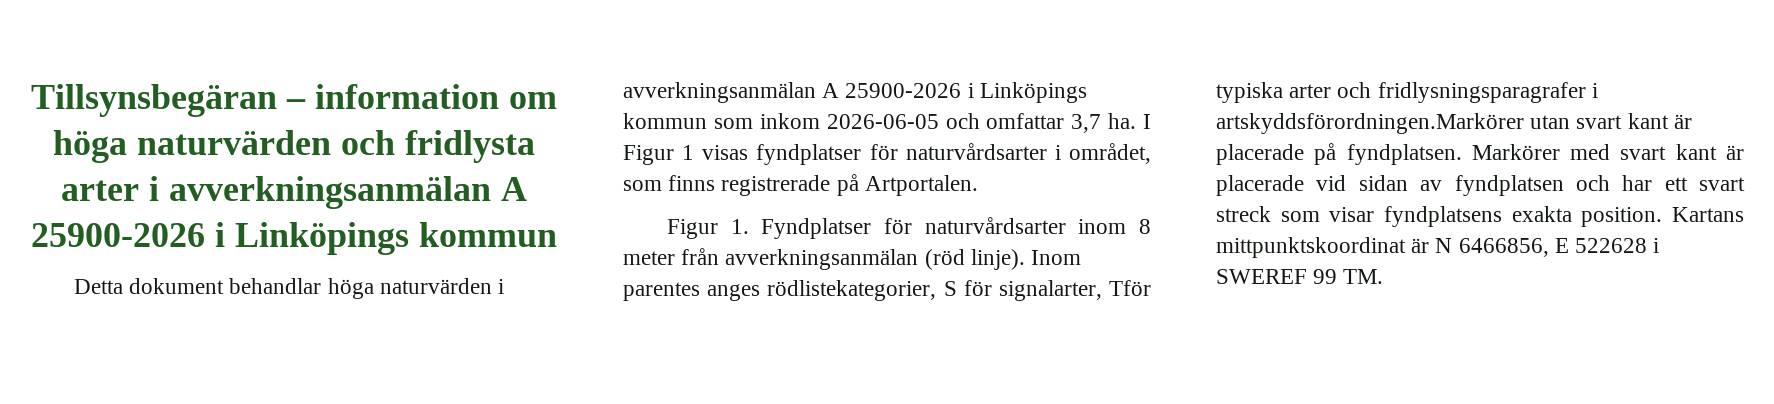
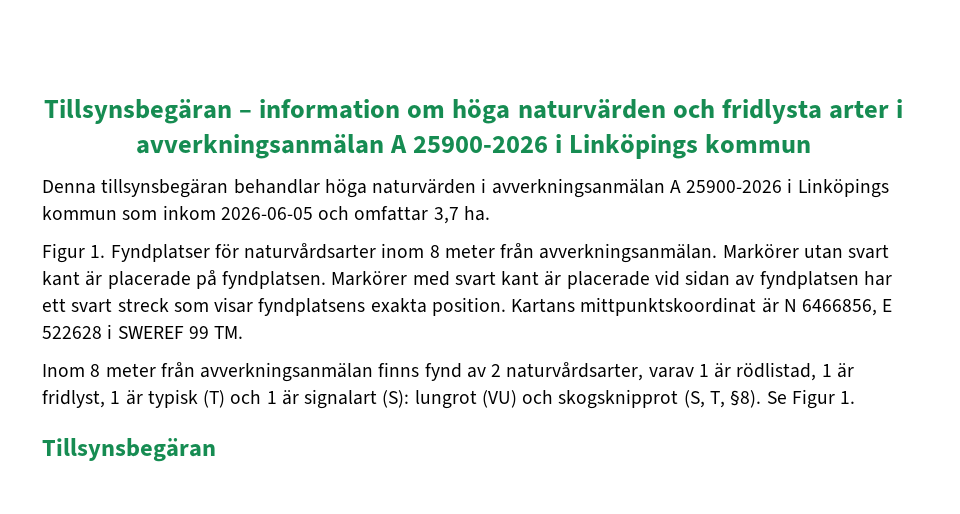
- Detta dokument behandlar höga naturvärden i avverkningsanmälan A 25900-2026 i Linköpings kommun som inkom 2026-06-05 och omfattar 3,7 ha. I Figur 1 visas fyndplatser för naturvårdsarter i området, som finns registrerade på Artportalen.
+ Denna tillsynsbegäran behandlar höga naturvärden i avverkningsanmälan A 25900-2026 i Linköpings kommun som inkom 2026-06-05 och omfattar 3,7 ha.
- Figur 1. Fyndplatser för naturvårdsarter inom 8 meter från avverkningsanmälan (röd linje). Inom parentes anges rödlistekategorier, S för signalarter, Tför typiska arter och fridlysningsparagrafer i artskyddsförordningen.Markörer utan svart kant är placerade på fyndplatsen.
+ Figur 1. Fyndplatser för naturvårdsarter inom 8 meter från avverkningsanmälan. Markörer utan svart kant är placerade på fyndplatsen.
- Markörer med svart kant är placerade vid sidan av fyndplatsen och har ett svart streck som visar fyndplatsens exakta position.
+ Markörer med svart kant är placerade vid sidan av fyndplatsen har ett svart streck som visar fyndplatsens exakta position.
+ Inom 8 meter från avverkningsanmälan finns fynd av 2 naturvårdsarter, varav 1 är rödlistad, 1 är fridlyst, 1 är typisk (T) och 1 är signalart (S): lungrot (VU) och skogsknipprot (S, T, §8). Se Figur 1.
+ Tillsynsbegäran

